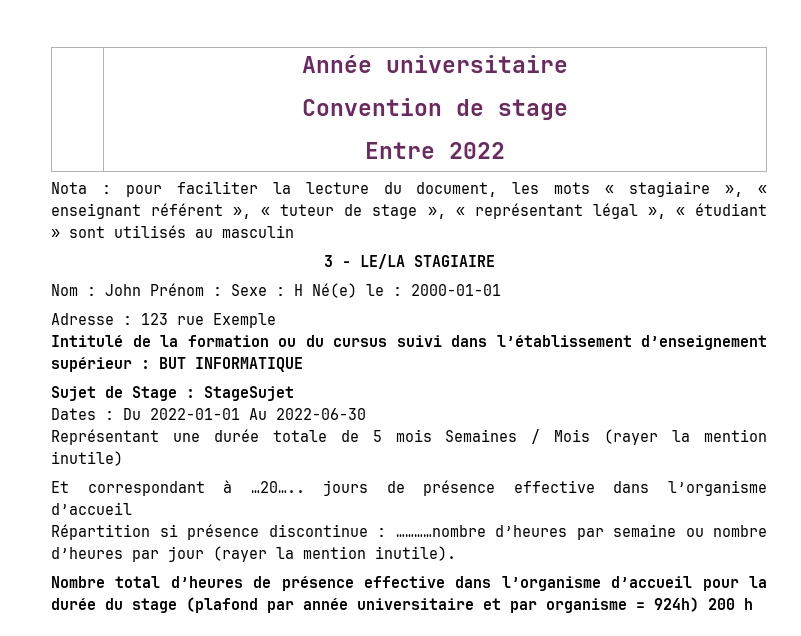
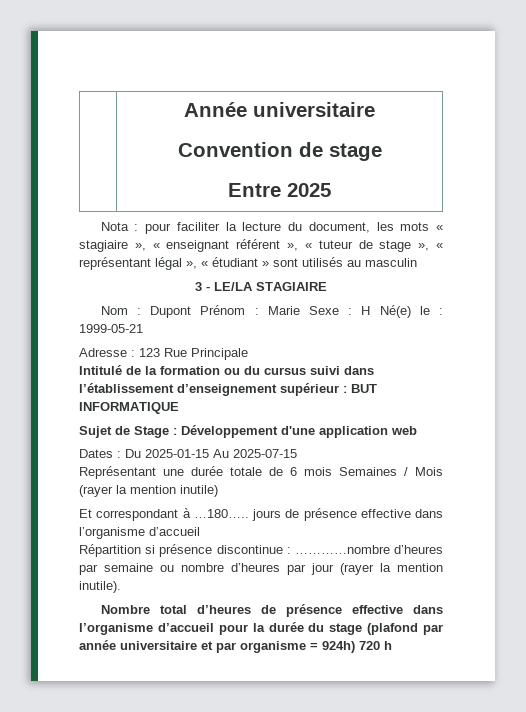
  | Année universitaire
  Convention de stage
- Entre 2022
+ Entre 2025
- Nom : John Prénom : Sexe : H Né(e) le : 2000-01-01
+ Nom : Dupont Prénom : Marie Sexe : H Né(e) le : 1999-05-21
- Adresse : 123 rue Exemple
+ Adresse : 123 Rue Principale
- Sujet de Stage : StageSujet
+ Sujet de Stage : Développement d'une application web
- Dates : Du 2022-01-01 Au 2022-06-30
+ Dates : Du 2025-01-15 Au 2025-07-15
- Représentant une durée totale de 5 mois Semaines / Mois (rayer la mention inutile)
+ Représentant une durée totale de 6 mois Semaines / Mois (rayer la mention inutile)
- Et correspondant à …20….. jours de présence effective dans l’organisme d’accueil
+ Et correspondant à …180….. jours de présence effective dans l’organisme d’accueil
- Nombre total d’heures de présence effective dans l’organisme d’accueil pour la durée du stage (plafond par année universitaire et par organisme = 924h) 200 h
+ Nombre total d’heures de présence effective dans l’organisme d’accueil pour la durée du stage (plafond par année universitaire et par organisme = 924h) 720 h

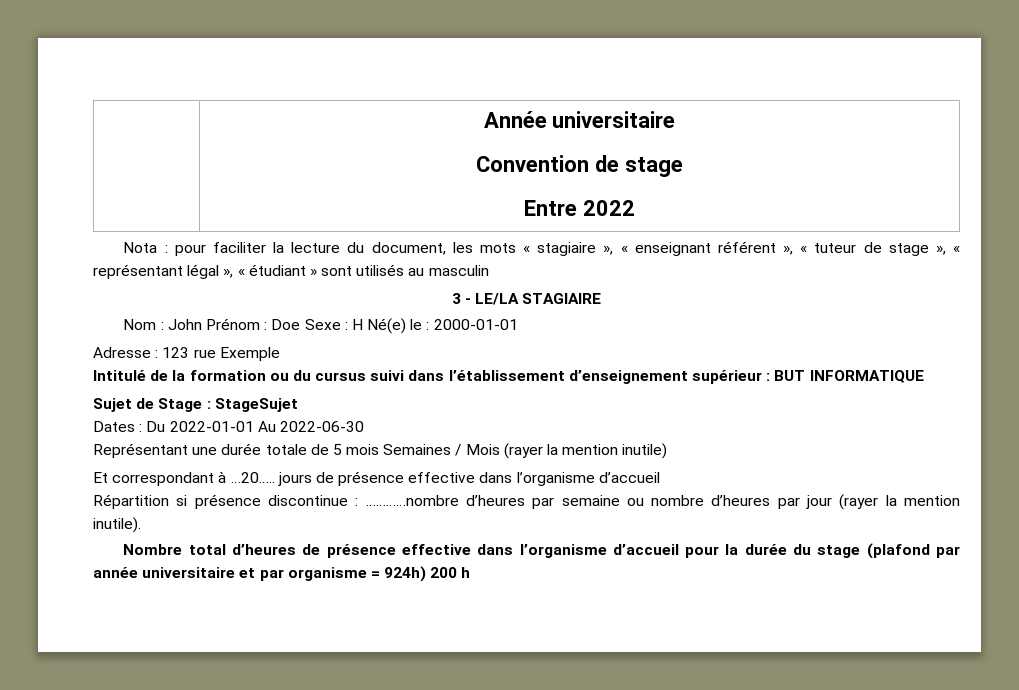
  | Année universitaire
  Convention de stage
- Entre 2025
+ Entre 2022
- Nom : Dupont Prénom : Marie Sexe : H Né(e) le : 1999-05-21
+ Nom : John Prénom : Doe Sexe : H Né(e) le : 2000-01-01
- Adresse : 123 Rue Principale
+ Adresse : 123 rue Exemple
- Sujet de Stage : Développement d'une application web
+ Sujet de Stage : StageSujet
- Dates : Du 2025-01-15 Au 2025-07-15
+ Dates : Du 2022-01-01 Au 2022-06-30
- Représentant une durée totale de 6 mois Semaines / Mois (rayer la mention inutile)
+ Représentant une durée totale de 5 mois Semaines / Mois (rayer la mention inutile)
- Et correspondant à …180….. jours de présence effective dans l’organisme d’accueil
+ Et correspondant à …20….. jours de présence effective dans l’organisme d’accueil
- Nombre total d’heures de présence effective dans l’organisme d’accueil pour la durée du stage (plafond par année universitaire et par organisme = 924h) 720 h
+ Nombre total d’heures de présence effective dans l’organisme d’accueil pour la durée du stage (plafond par année universitaire et par organisme = 924h) 200 h

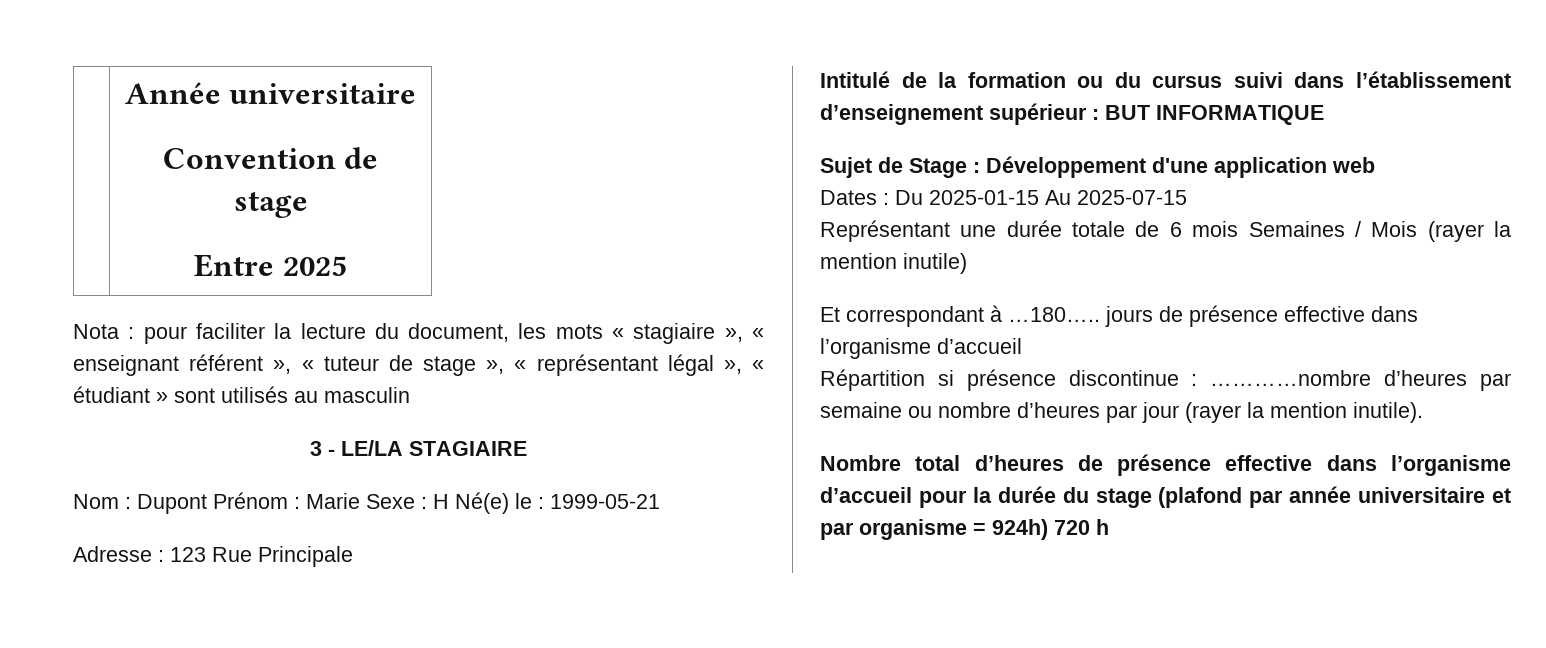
  | Année universitaire
  Convention de stage
- Entre 2022
+ Entre 2025
- Nom : John Prénom : Doe Sexe : H Né(e) le : 2000-01-01
+ Nom : Dupont Prénom : Marie Sexe : H Né(e) le : 1999-05-21
- Adresse : 123 rue Exemple
+ Adresse : 123 Rue Principale
- Sujet de Stage : StageSujet
+ Sujet de Stage : Développement d'une application web
- Dates : Du 2022-01-01 Au 2022-06-30
+ Dates : Du 2025-01-15 Au 2025-07-15
- Représentant une durée totale de 5 mois Semaines / Mois (rayer la mention inutile)
+ Représentant une durée totale de 6 mois Semaines / Mois (rayer la mention inutile)
- Et correspondant à …20….. jours de présence effective dans l’organisme d’accueil
+ Et correspondant à …180….. jours de présence effective dans l’organisme d’accueil
- Nombre total d’heures de présence effective dans l’organisme d’accueil pour la durée du stage (plafond par année universitaire et par organisme = 924h) 200 h
+ Nombre total d’heures de présence effective dans l’organisme d’accueil pour la durée du stage (plafond par année universitaire et par organisme = 924h) 720 h

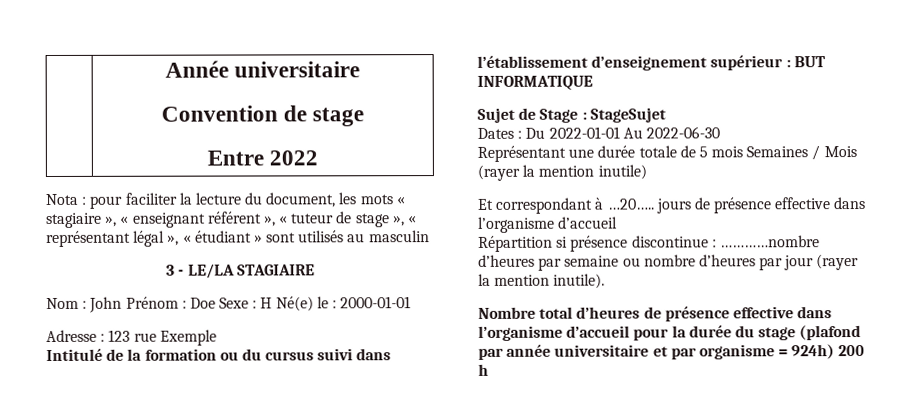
  | Année universitaire
  Convention de stage
- Entre 2025
+ Entre 2022
- Nom : Dupont Prénom : Marie Sexe : H Né(e) le : 1999-05-21
+ Nom : John Prénom : Doe Sexe : H Né(e) le : 2000-01-01
- Adresse : 123 Rue Principale
+ Adresse : 123 rue Exemple
- Sujet de Stage : Développement d'une application web
+ Sujet de Stage : StageSujet
- Dates : Du 2025-01-15 Au 2025-07-15
+ Dates : Du 2022-01-01 Au 2022-06-30
- Représentant une durée totale de 6 mois Semaines / Mois (rayer la mention inutile)
+ Représentant une durée totale de 5 mois Semaines / Mois (rayer la mention inutile)
- Et correspondant à …180….. jours de présence effective dans l’organisme d’accueil
+ Et correspondant à …20….. jours de présence effective dans l’organisme d’accueil
- Nombre total d’heures de présence effective dans l’organisme d’accueil pour la durée du stage (plafond par année universitaire et par organisme = 924h) 720 h
+ Nombre total d’heures de présence effective dans l’organisme d’accueil pour la durée du stage (plafond par année universitaire et par organisme = 924h) 200 h

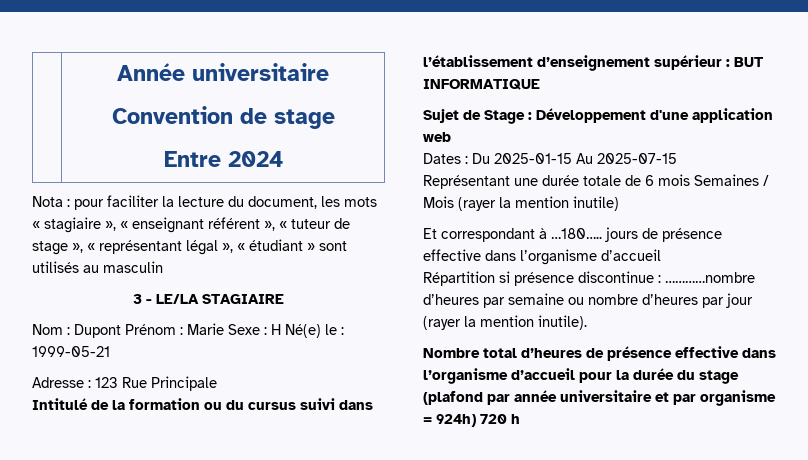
  | Année universitaire
  Convention de stage
- Entre 2022
+ Entre 2024
- Nom : John Prénom : Doe Sexe : H Né(e) le : 2000-01-01
+ Nom : Dupont Prénom : Marie Sexe : H Né(e) le : 1999-05-21
- Adresse : 123 rue Exemple
+ Adresse : 123 Rue Principale
- Sujet de Stage : StageSujet
+ Sujet de Stage : Développement d'une application web
- Dates : Du 2022-01-01 Au 2022-06-30
+ Dates : Du 2025-01-15 Au 2025-07-15
- Représentant une durée totale de 5 mois Semaines / Mois (rayer la mention inutile)
+ Représentant une durée totale de 6 mois Semaines / Mois (rayer la mention inutile)
- Et correspondant à …20….. jours de présence effective dans l’organisme d’accueil
+ Et correspondant à …180….. jours de présence effective dans l’organisme d’accueil
- Nombre total d’heures de présence effective dans l’organisme d’accueil pour la durée du stage (plafond par année universitaire et par organisme = 924h) 200 h
+ Nombre total d’heures de présence effective dans l’organisme d’accueil pour la durée du stage (plafond par année universitaire et par organisme = 924h) 720 h

